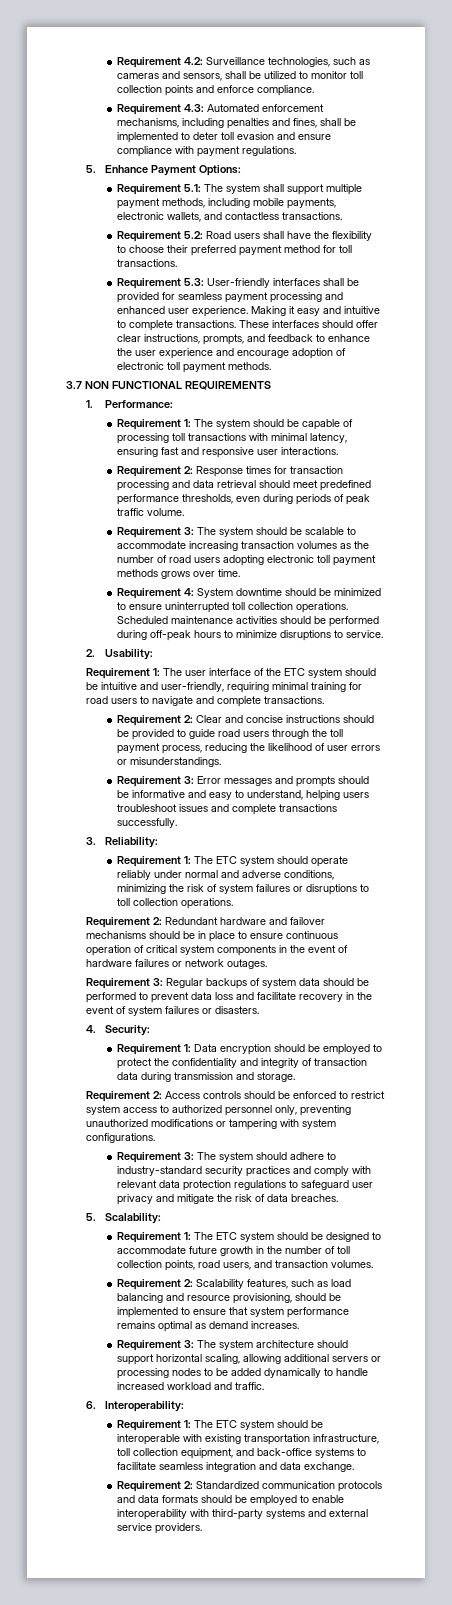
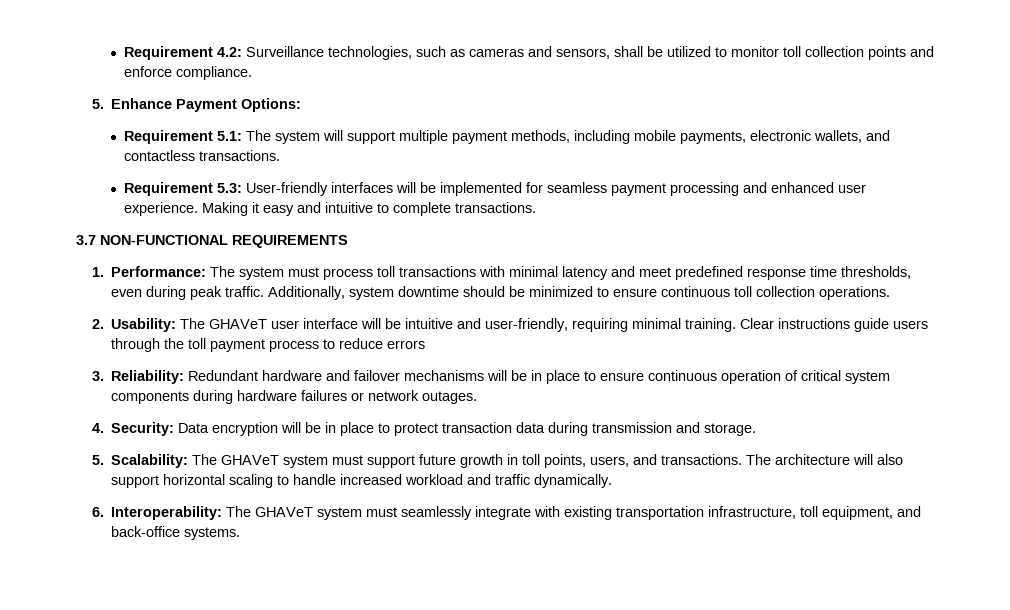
- Requirement 4.3: Automated enforcement mechanisms, including penalties and fines, shall be implemented to deter toll evasion and ensure compliance with payment regulations.
- Requirement 5.1: The system shall support multiple payment methods, including mobile payments, electronic wallets, and contactless transactions.
+ Requirement 5.1: The system will support multiple payment methods, including mobile payments, electronic wallets, and contactless transactions.
- Requirement 5.2: Road users shall have the flexibility to choose their preferred payment method for toll transactions.
- Requirement 5.3: User-friendly interfaces shall be provided for seamless payment processing and enhanced user experience.
+ Requirement 5.3: User-friendly interfaces will be implemented for seamless payment processing and enhanced user experience.
- These interfaces should offer clear instructions, prompts, and feedback to enhance the user experience and encourage adoption of electronic toll payment methods.
- 3.7 NON FUNCTIONAL REQUIREMENTS
+ 3.7 NON-FUNCTIONAL REQUIREMENTS
- 1. Performance:
- Requirement 1: The system should be capable of processing toll transactions with minimal latency, ensuring fast and responsive user interactions.
- Requirement 2: Response times for transaction processing and data retrieval should meet predefined performance thresholds, even during periods of peak traffic volume.
- Requirement 3: The system should be scalable to accommodate increasing transaction volumes as the number of road users adopting electronic toll payment methods grows over time.
- Requirement 4: System downtime should be minimized to ensure uninterrupted toll collection operations. Scheduled maintenance activities should be performed during off-peak hours to minimize disruptions to service.
- 2. Usability:
- Requirement 1: The user interface of the ETC system should be intuitive and user-friendly, requiring minimal training for road users to navigate and complete transactions.
- Requirement 2: Clear and concise instructions should be provided to guide road users through the toll payment process, reducing the likelihood of user errors or misunderstandings.
- Requirement 3: Error messages and prompts should be informative and easy to understand, helping users troubleshoot issues and complete transactions successfully.
- 3. Reliability:
- Requirement 1: The ETC system should operate reliably under normal and adverse conditions, minimizing the risk of system failures or disruptions to toll collection operations.
- Requirement 2: Redundant hardware and failover mechanisms should be in place to ensure continuous operation of critical system components in the event of hardware failures or network outages.
+ 1. Performance: The system must process toll transactions with minimal latency and meet predefined response time thresholds, even during peak traffic. Additionally, system downtime should be minimized to ensure continuous toll collection operations.
+ 2. Usability: The GHAVeT user interface will be intuitive and user-friendly, requiring minimal training. Clear instructions guide users through the toll payment process to reduce errors
+ 3. Reliability: Redundant hardware and failover mechanisms will be in place to ensure continuous operation of critical system components during hardware failures or network outages.
- Requirement 3: Regular backups of system data should be performed to prevent data loss and facilitate recovery in the event of system failures or disasters.
- 4. Security:
- Requirement 1: Data encryption should be employed to protect the confidentiality and integrity of transaction data during transmission and storage.
+ 4. Security: Data encryption will be in place to protect transaction data during transmission and storage.
- Requirement 2: Access controls should be enforced to restrict system access to authorized personnel only, preventing unauthorized modifications or tampering with system configurations.
- Requirement 3: The system should adhere to industry-standard security practices and comply with relevant data protection regulations to safeguard user privacy and mitigate the risk of data breaches.
- 5. Scalability:
- Requirement 1: The ETC system should be designed to accommodate future growth in the number of toll collection points, road users, and transaction volumes.
- Requirement 2: Scalability features, such as load balancing and resource provisioning, should be implemented to ensure that system performance remains optimal as demand increases.
- Requirement 3: The system architecture should support horizontal scaling, allowing additional servers or processing nodes to be added dynamically to handle increased workload and traffic.
+ 5. Scalability: The GHAVeT system must support future growth in toll points, users, and transactions. The architecture will also support horizontal scaling to handle increased workload and traffic dynamically.
- 6. Interoperability:
- Requirement 1: The ETC system should be interoperable with existing transportation infrastructure, toll collection equipment, and back-office systems to facilitate seamless integration and data exchange.
- Requirement 2: Standardized communication protocols and data formats should be employed to enable interoperability with third-party systems and external service providers.
+ 6. Interoperability: The GHAVeT system must seamlessly integrate with existing transportation infrastructure, toll equipment, and back-office systems.

